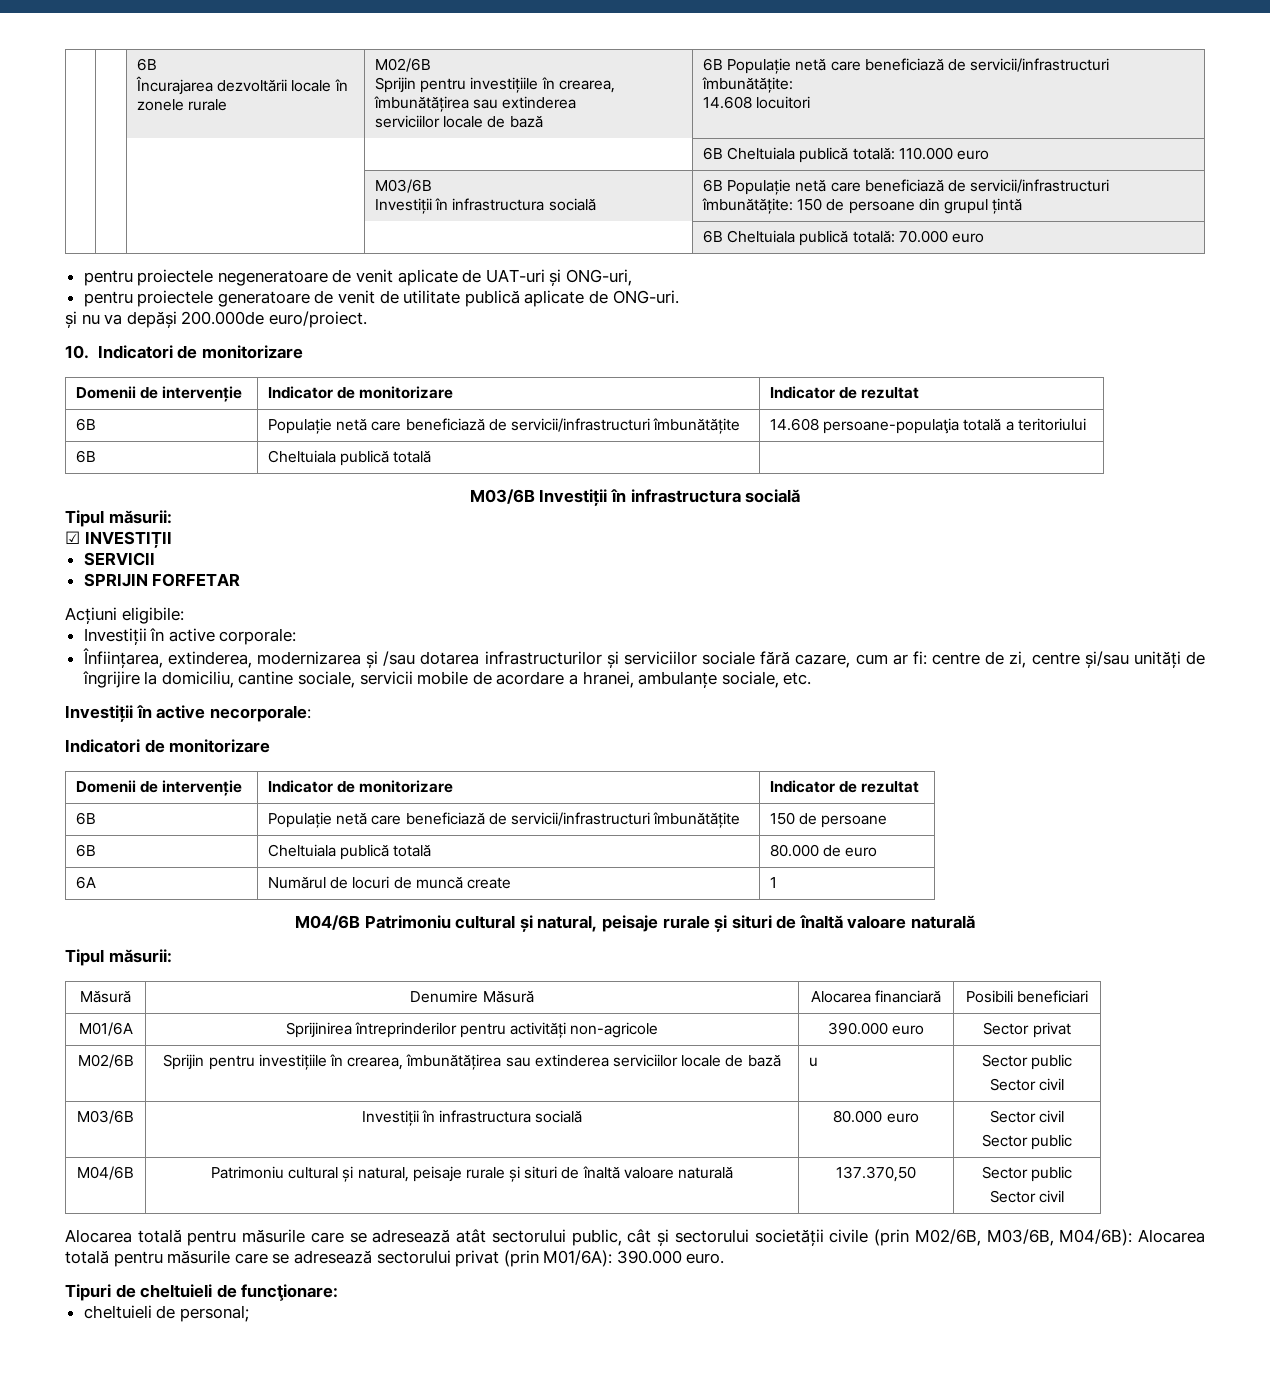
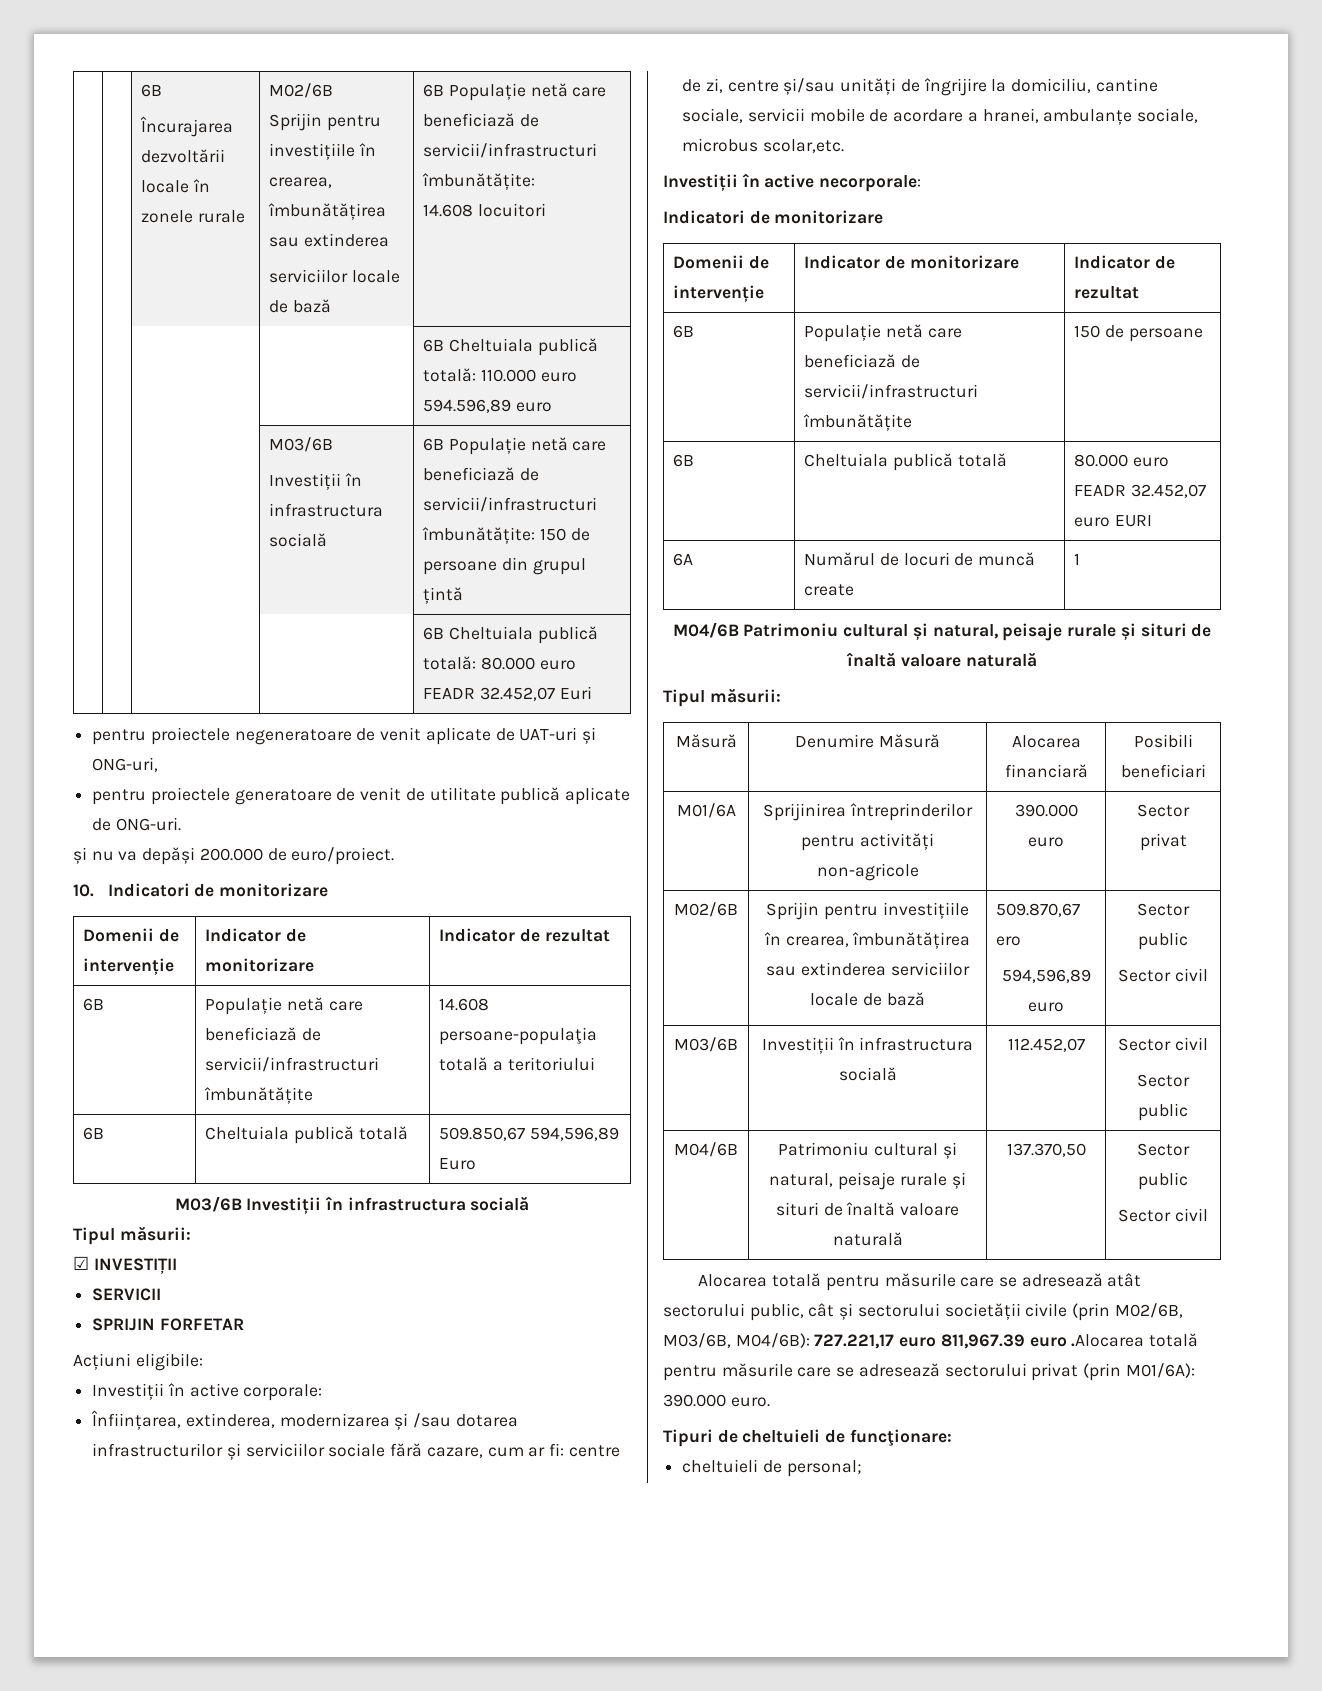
- | | | | 6B Cheltuiala publică totală: 110.000 euro
+ | | | | 6B Cheltuiala publică totală: 110.000 euro 594.596,89 euro
- | | | | 6B Cheltuiala publică totală: 70.000 euro
+ | | | | 6B Cheltuiala publică totală: 80.000 euro FEADR 32.452,07 Euri
- și nu va depăși 200.000de euro/proiect.
+ și nu va depăși 200.000 de euro/proiect.
  6B | Populație netă care beneficiază de servicii/infrastructuri îmbunătățite | 14.608 persoane-populaţia totală a teritoriului
- 6B | Cheltuiala publică totală |
+ 6B | Cheltuiala publică totală | 509.850,67 594,596,89 Euro
- Înființarea, extinderea, modernizarea și /sau dotarea infrastructurilor și serviciilor sociale fără cazare, cum ar fi: centre de zi, centre și/sau unități de îngrijire la domiciliu, cantine sociale, servicii mobile de acordare a hranei, ambulanțe sociale, etc.
+ Înființarea, extinderea, modernizarea și /sau dotarea infrastructurilor și serviciilor sociale fără cazare, cum ar fi: centre de zi, centre și/sau unități de îngrijire la domiciliu, cantine sociale, servicii mobile de acordare a hranei, ambulanțe sociale, microbus scolar,etc.
- 6B | Cheltuiala publică totală | 80.000 de euro
+ 6B | Cheltuiala publică totală | 80.000 euro FEADR 32.452,07 euro EURI
- M02/6B | Sprijin pentru investițiile în crearea, îmbunătățirea sau extinderea serviciilor locale de bază | u | Sector public
+ M02/6B | Sprijin pentru investițiile în crearea, îmbunătățirea sau extinderea serviciilor locale de bază | 509.870,67 ero
+ 594,596,89 euro | Sector public
- M03/6B | Investiții în infrastructura socială | 80.000 euro | Sector civil
+ M03/6B | Investiții în infrastructura socială | 112.452,07 | Sector civil
- Alocarea totală pentru măsurile care se adresează atât sectorului public, cât și sectorului societății civile (prin M02/6B, M03/6B, M04/6B): Alocarea totală pentru măsurile care se adresează sectorului privat (prin M01/6A): 390.000 euro.
+ Alocarea totală pentru măsurile care se adresează atât sectorului public, cât și sectorului societății civile (prin M02/6B, M03/6B, M04/6B): 727.221,17 euro 811,967.39 euro .Alocarea totală pentru măsurile care se adresează sectorului privat (prin M01/6A): 390.000 euro.

